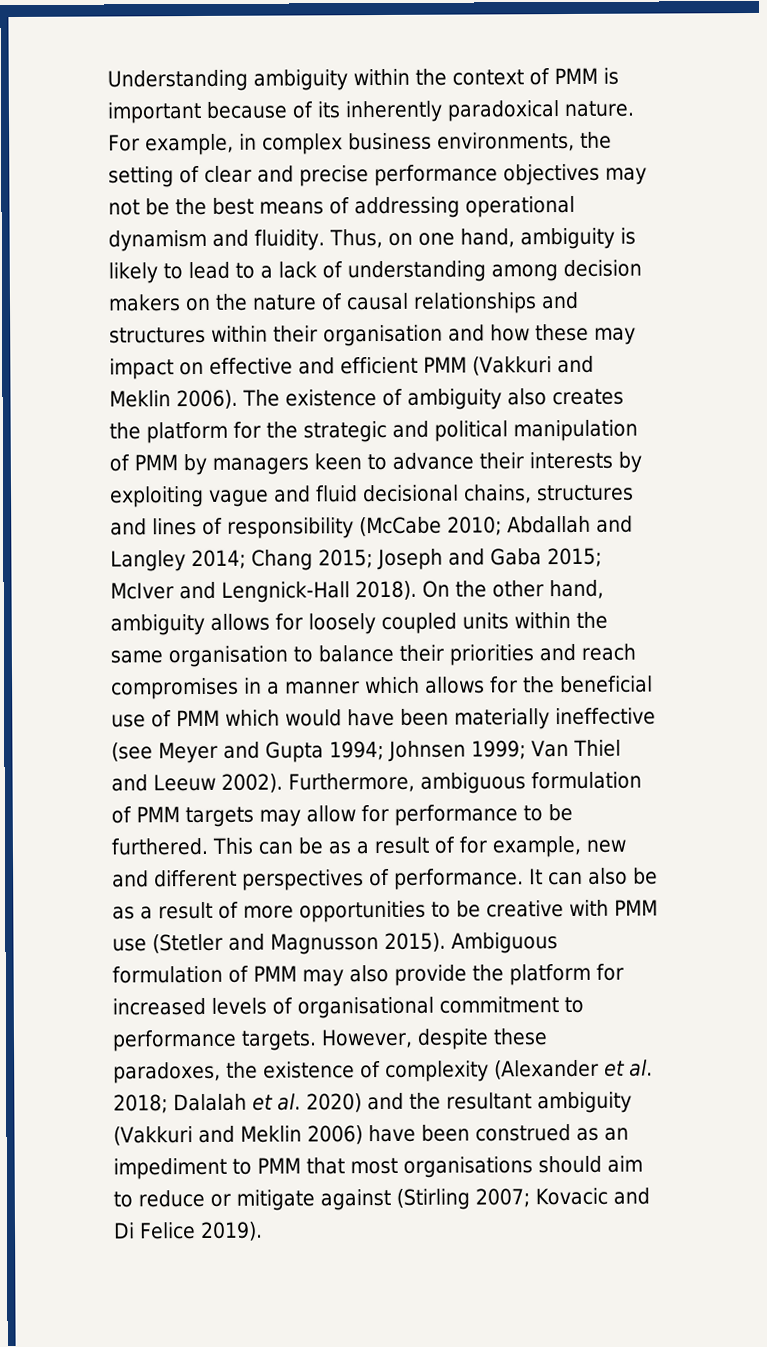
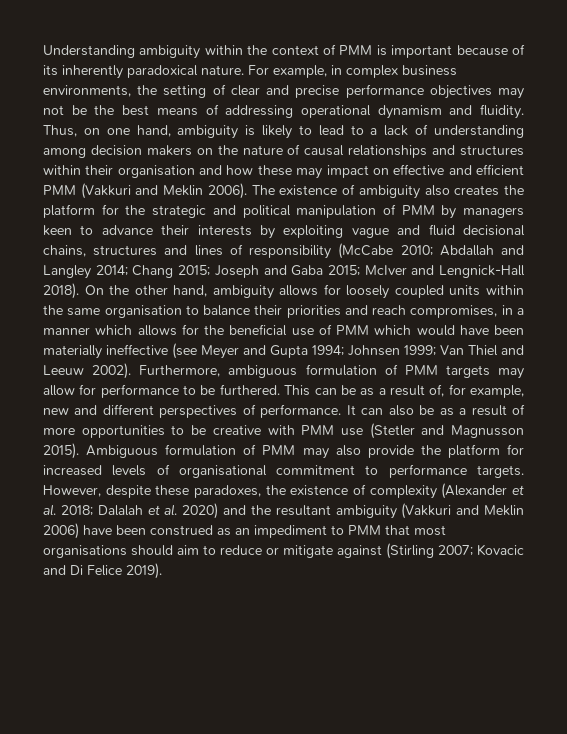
- On the other hand, ambiguity allows for loosely coupled units within the same organisation to balance their priorities and reach compromises in a manner which allows for the beneficial use of PMM which would have been materially ineffective (see Meyer and Gupta 1994; Johnsen 1999; Van Thiel and Leeuw 2002).
+ On the other hand, ambiguity allows for loosely coupled units within the same organisation to balance their priorities and reach compromises, in a manner which allows for the beneficial use of PMM which would have been materially ineffective (see Meyer and Gupta 1994; Johnsen 1999; Van Thiel and Leeuw 2002).
- This can be as a result of for example, new and different perspectives of performance.
+ This can be as a result of, for example, new and different perspectives of performance.

